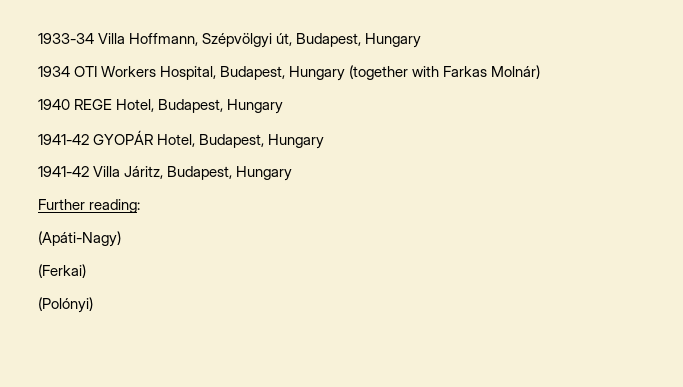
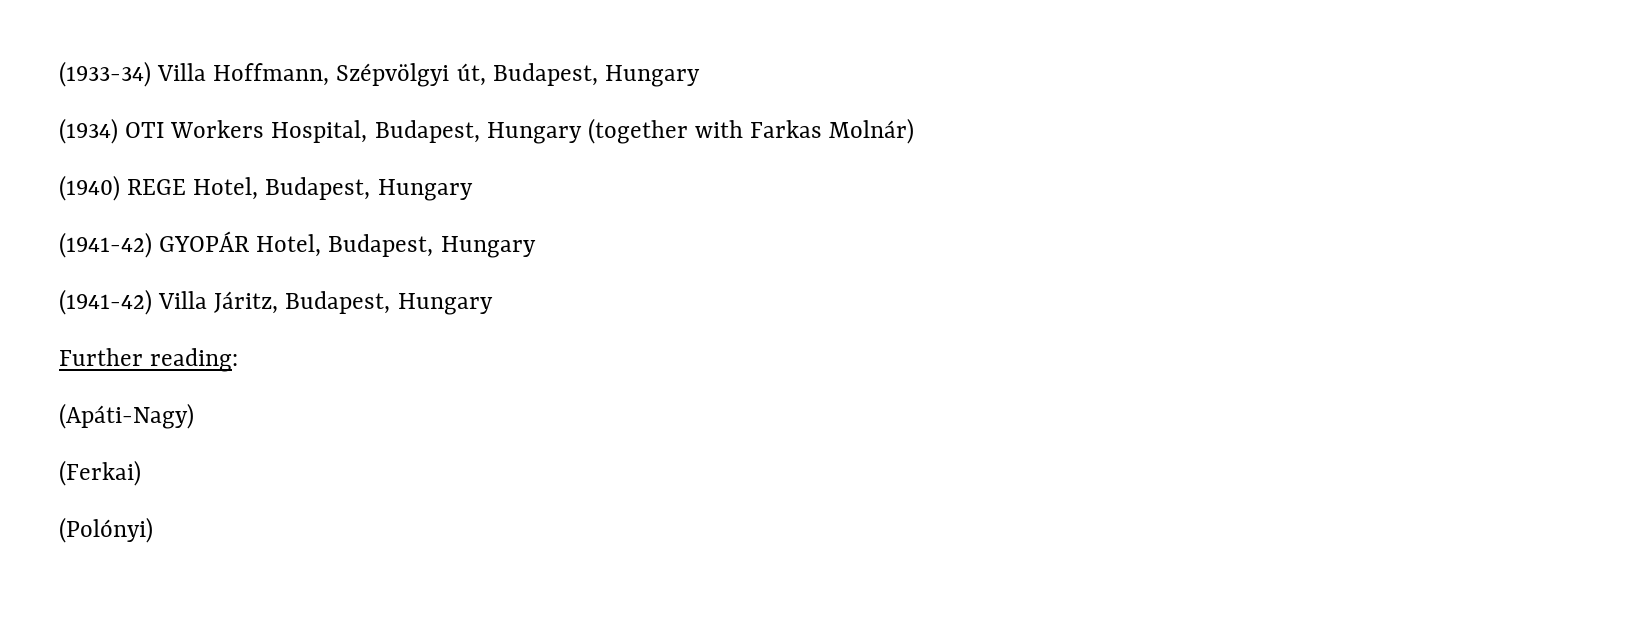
- 1933-34 Villa Hoffmann, Szépvölgyi út, Budapest, Hungary
+ (1933-34) Villa Hoffmann, Szépvölgyi út, Budapest, Hungary
- 1934 OTI Workers Hospital, Budapest, Hungary (together with Farkas Molnár)
+ (1934) OTI Workers Hospital, Budapest, Hungary (together with Farkas Molnár)
- 1940 REGE Hotel, Budapest, Hungary
+ (1940) REGE Hotel, Budapest, Hungary
- 1941-42 GYOPÁR Hotel, Budapest, Hungary
+ (1941-42) GYOPÁR Hotel, Budapest, Hungary
- 1941-42 Villa Járitz, Budapest, Hungary
+ (1941-42) Villa Járitz, Budapest, Hungary

